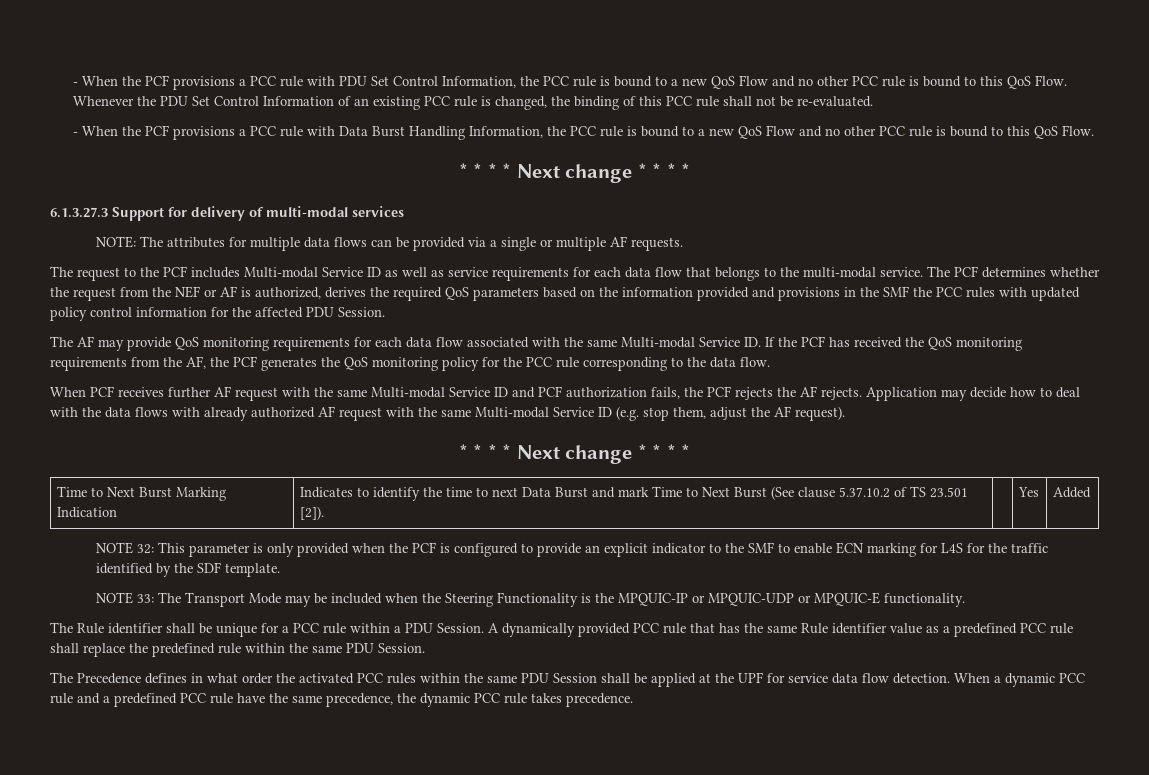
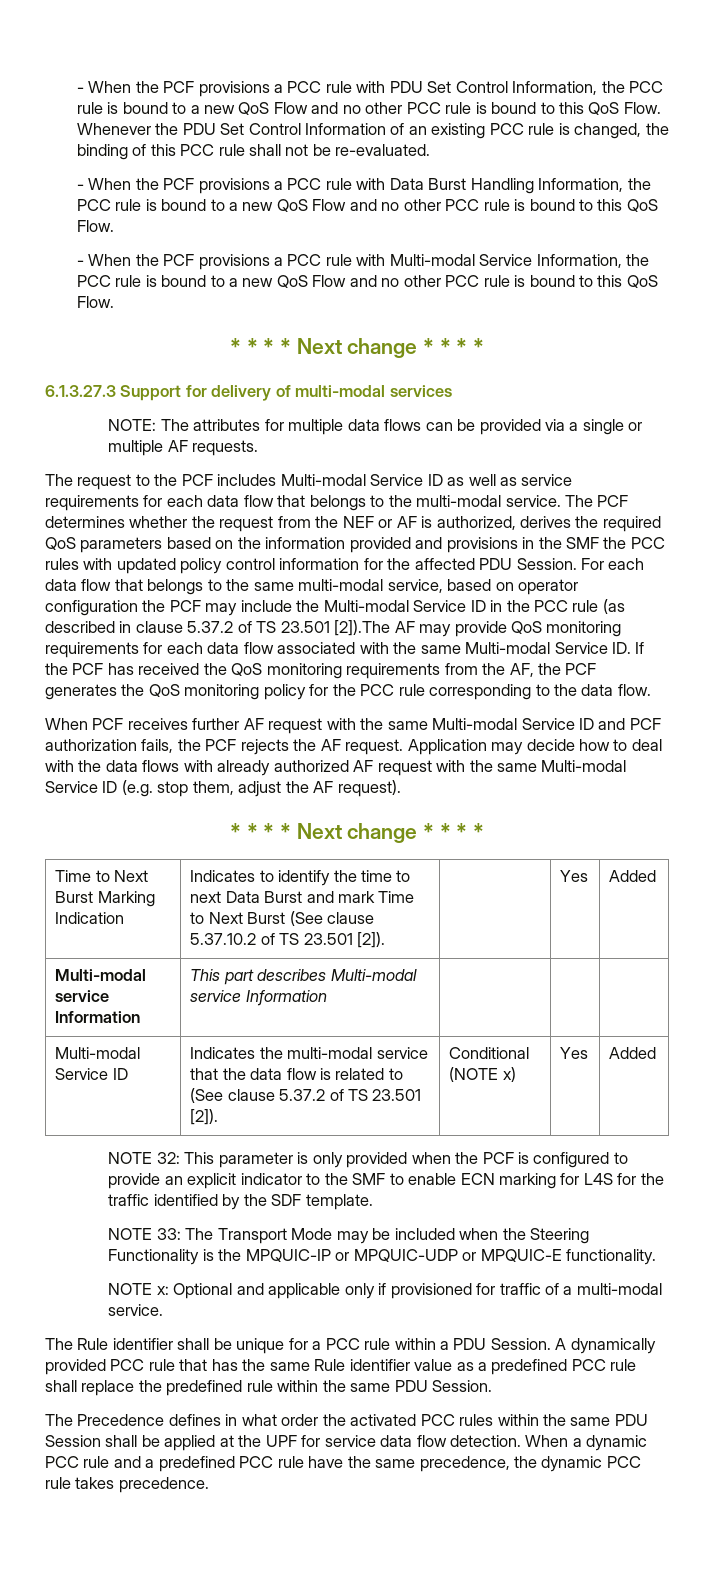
+ - When the PCF provisions a PCC rule with Multi-modal Service Information, the PCC rule is bound to a new QoS Flow and no other PCC rule is bound to this QoS Flow.
- The PCF determines whether the request from the NEF or AF is authorized, derives the required QoS parameters based on the information provided and provisions in the SMF the PCC rules with updated policy control information for the affected PDU Session.
- The AF may provide QoS monitoring requirements for each data flow associated with the same Multi-modal Service ID. If the PCF has received the QoS monitoring requirements from the AF, the PCF generates the QoS monitoring policy for the PCC rule corresponding to the data flow.
+ The PCF determines whether the request from the NEF or AF is authorized, derives the required QoS parameters based on the information provided and provisions in the SMF the PCC rules with updated policy control information for the affected PDU Session. For each data flow that belongs to the same multi-modal service, based on operator configuration the PCF may include the Multi-modal Service ID in the PCC rule (as described in clause 5.37.2 of TS 23.501 [2]).The AF may provide QoS monitoring requirements for each data flow associated with the same Multi-modal Service ID. If the PCF has received the QoS monitoring requirements from the AF, the PCF generates the QoS monitoring policy for the PCC rule corresponding to the data flow.
- When PCF receives further AF request with the same Multi-modal Service ID and PCF authorization fails, the PCF rejects the AF rejects.
+ When PCF receives further AF request with the same Multi-modal Service ID and PCF authorization fails, the PCF rejects the AF request.
+ Multi-modal service Information | This part describes Multi-modal service Information | | |
+ Multi-modal Service ID | Indicates the multi-modal service that the data flow is related to (See clause 5.37.2 of TS 23.501 [2]). | Conditional (NOTE x) | Yes | Added
+ NOTE x: Optional and applicable only if provisioned for traffic of a multi-modal service.

